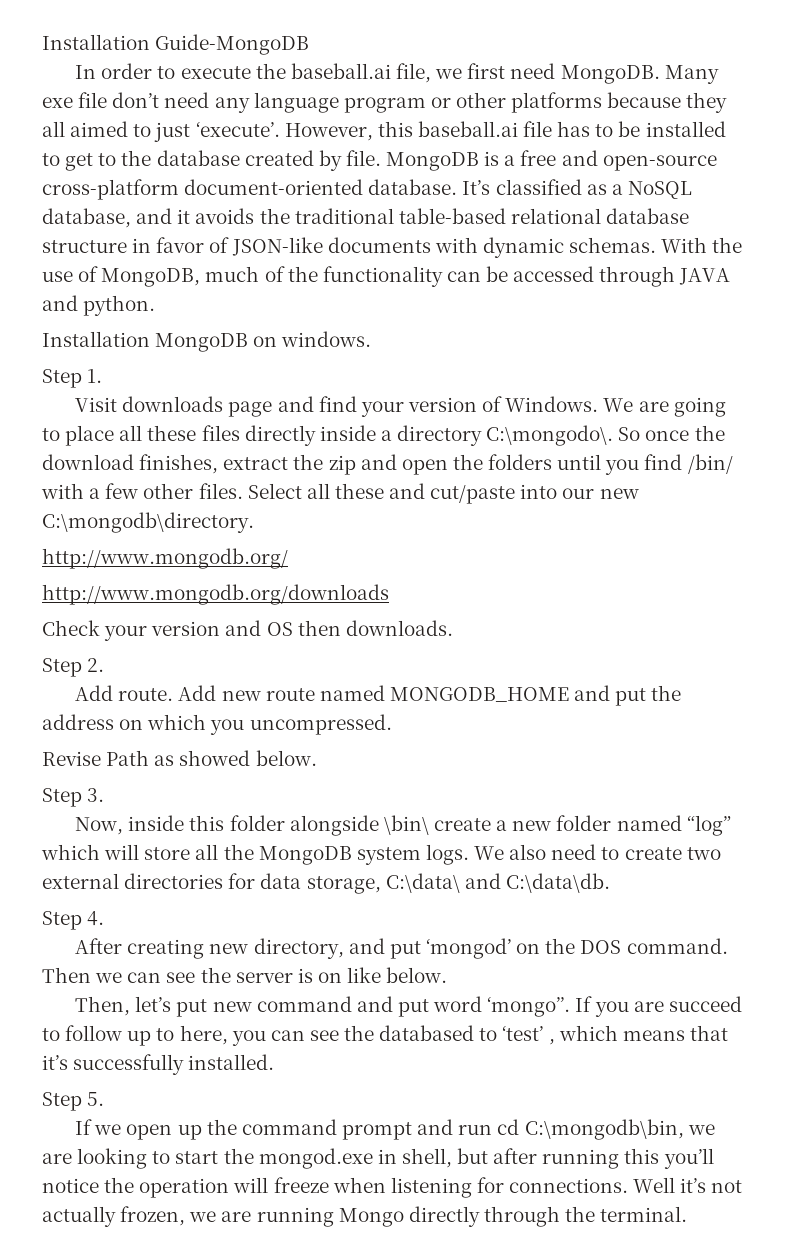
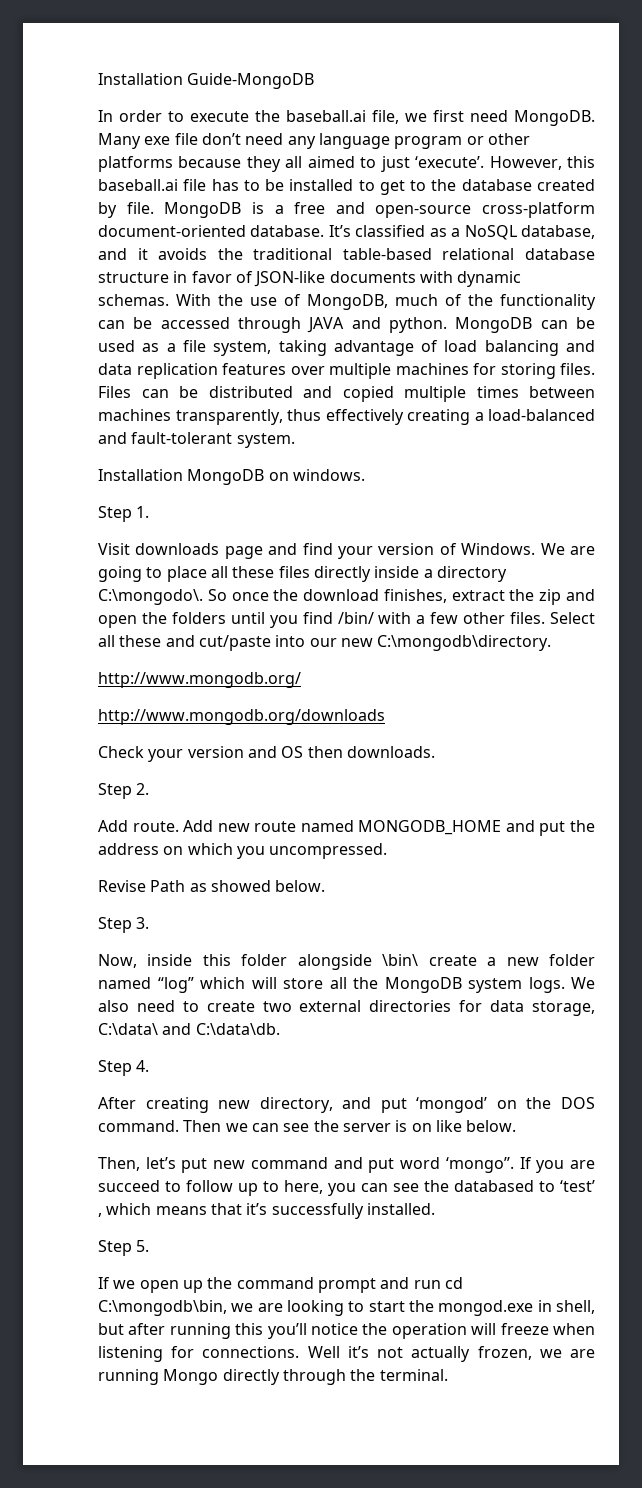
+ MongoDB can be used as a file system, taking advantage of load balancing and data replication features over multiple machines for storing files. Files can be distributed and copied multiple times between machines transparently, thus effectively creating a load-balanced and fault-tolerant system.

